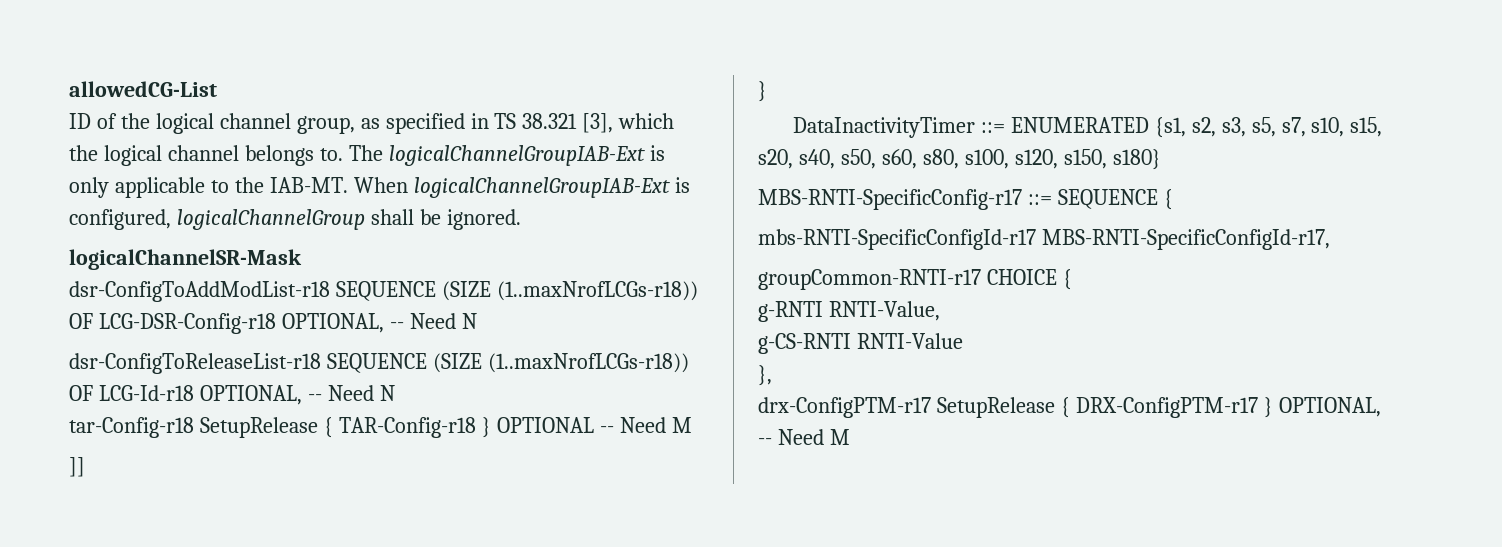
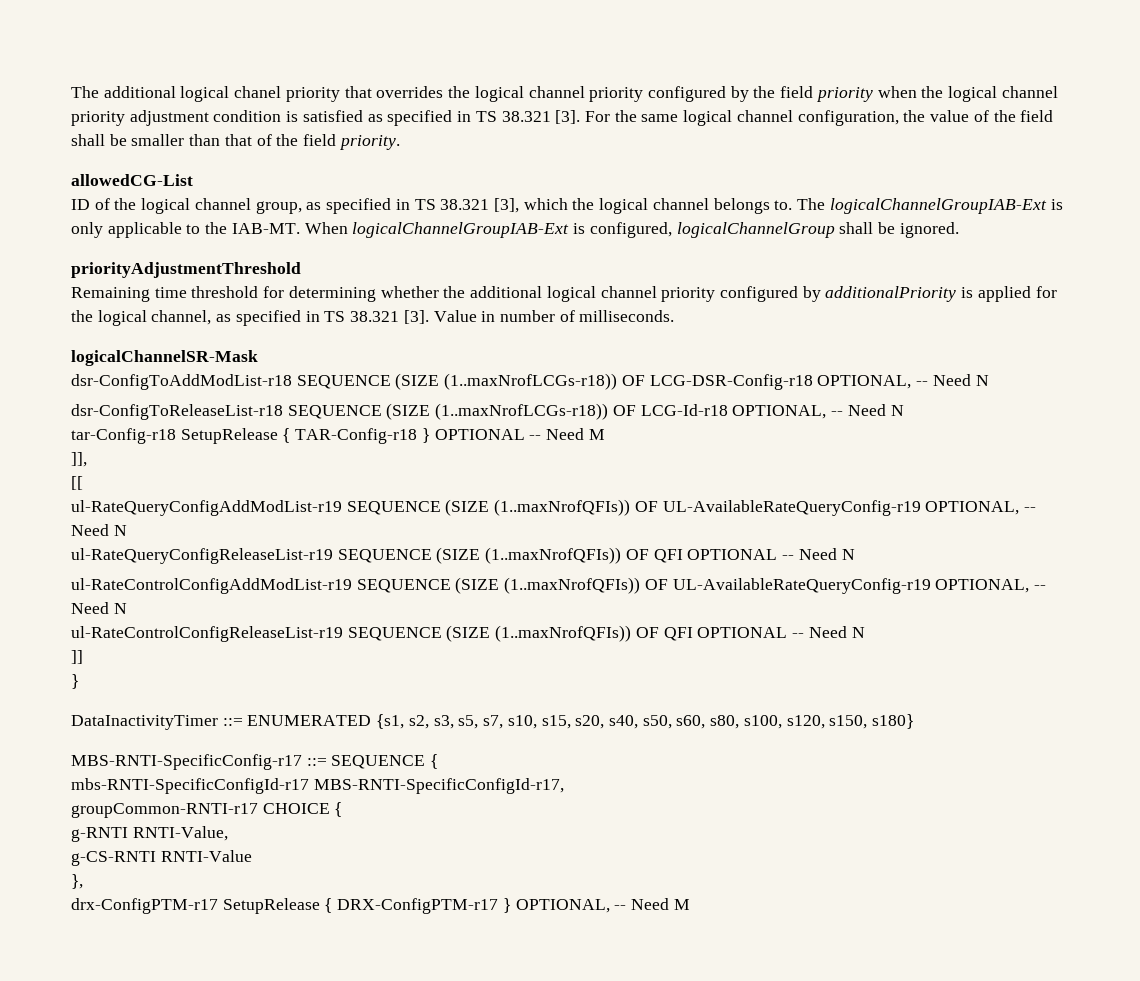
+ The additional logical chanel priority that overrides the logical channel priority configured by the field priority when the logical channel priority adjustment condition is satisfied as specified in TS 38.321 [3]. For the same logical channel configuration, the value of the field shall be smaller than that of the field priority.
+ priorityAdjustmentThreshold
+ Remaining time threshold for determining whether the additional logical channel priority configured by additionalPriority is applied for the logical channel, as specified in TS 38.321 [3]. Value in number of milliseconds.
+ ]],
+ [[
+ ul-RateQueryConfigAddModList-r19 SEQUENCE (SIZE (1..maxNrofQFIs)) OF UL-AvailableRateQueryConfig-r19 OPTIONAL, -- Need N
+ ul-RateQueryConfigReleaseList-r19 SEQUENCE (SIZE (1..maxNrofQFIs)) OF QFI OPTIONAL -- Need N
+ ul-RateControlConfigAddModList-r19 SEQUENCE (SIZE (1..maxNrofQFIs)) OF UL-AvailableRateQueryConfig-r19 OPTIONAL, -- Need N
+ ul-RateControlConfigReleaseList-r19 SEQUENCE (SIZE (1..maxNrofQFIs)) OF QFI OPTIONAL -- Need N

